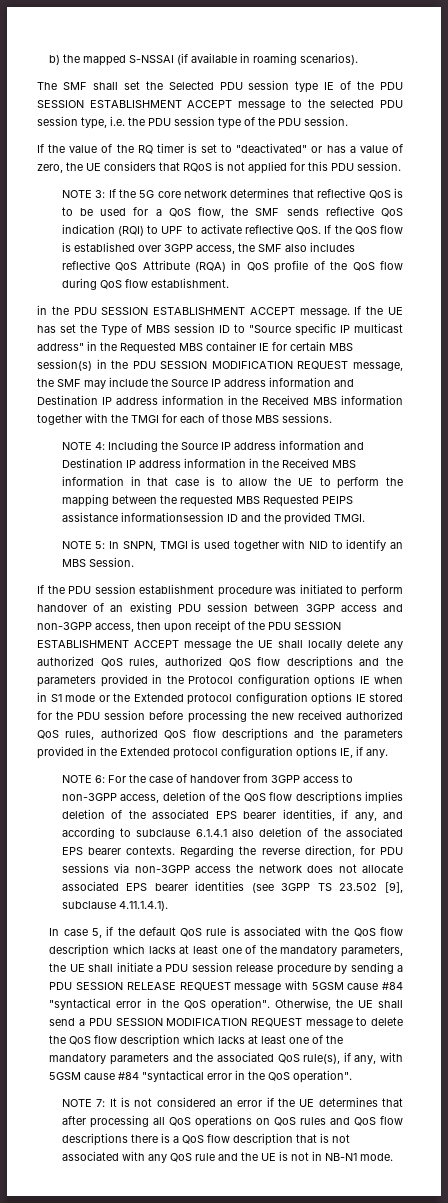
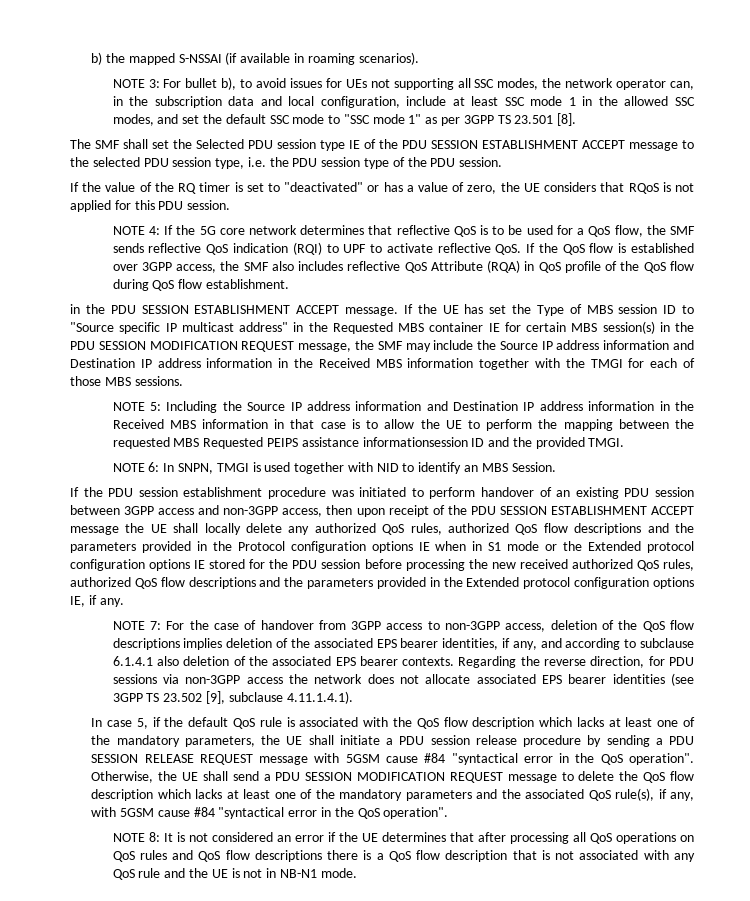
+ NOTE 3: For bullet b), to avoid issues for UEs not supporting all SSC modes, the network operator can, in the subscription data and local configuration, include at least SSC mode 1 in the allowed SSC modes, and set the default SSC mode to "SSC mode 1" as per 3GPP TS 23.501 [8].
- NOTE 3: If the 5G core network determines that reflective QoS is to be used for a QoS flow, the SMF sends reflective QoS indication (RQI) to UPF to activate reflective QoS. If the QoS flow is established over 3GPP access, the SMF also includes reflective QoS Attribute (RQA) in QoS profile of the QoS flow during QoS flow establishment.
+ NOTE 4: If the 5G core network determines that reflective QoS is to be used for a QoS flow, the SMF sends reflective QoS indication (RQI) to UPF to activate reflective QoS. If the QoS flow is established over 3GPP access, the SMF also includes reflective QoS Attribute (RQA) in QoS profile of the QoS flow during QoS flow establishment.
- NOTE 4: Including the Source IP address information and Destination IP address information in the Received MBS information in that case is to allow the UE to perform the mapping between the requested MBS Requested PEIPS assistance informationsession ID and the provided TMGI.
+ NOTE 5: Including the Source IP address information and Destination IP address information in the Received MBS information in that case is to allow the UE to perform the mapping between the requested MBS Requested PEIPS assistance informationsession ID and the provided TMGI.
- NOTE 5: In SNPN, TMGI is used together with NID to identify an MBS Session.
+ NOTE 6: In SNPN, TMGI is used together with NID to identify an MBS Session.
- NOTE 6: For the case of handover from 3GPP access to non-3GPP access, deletion of the QoS flow descriptions implies deletion of the associated EPS bearer identities, if any, and according to subclause 6.1.4.1 also deletion of the associated EPS bearer contexts.
+ NOTE 7: For the case of handover from 3GPP access to non-3GPP access, deletion of the QoS flow descriptions implies deletion of the associated EPS bearer identities, if any, and according to subclause 6.1.4.1 also deletion of the associated EPS bearer contexts.
- NOTE 7: It is not considered an error if the UE determines that after processing all QoS operations on QoS rules and QoS flow descriptions there is a QoS flow description that is not associated with any QoS rule and the UE is not in NB-N1 mode.
+ NOTE 8: It is not considered an error if the UE determines that after processing all QoS operations on QoS rules and QoS flow descriptions there is a QoS flow description that is not associated with any QoS rule and the UE is not in NB-N1 mode.

